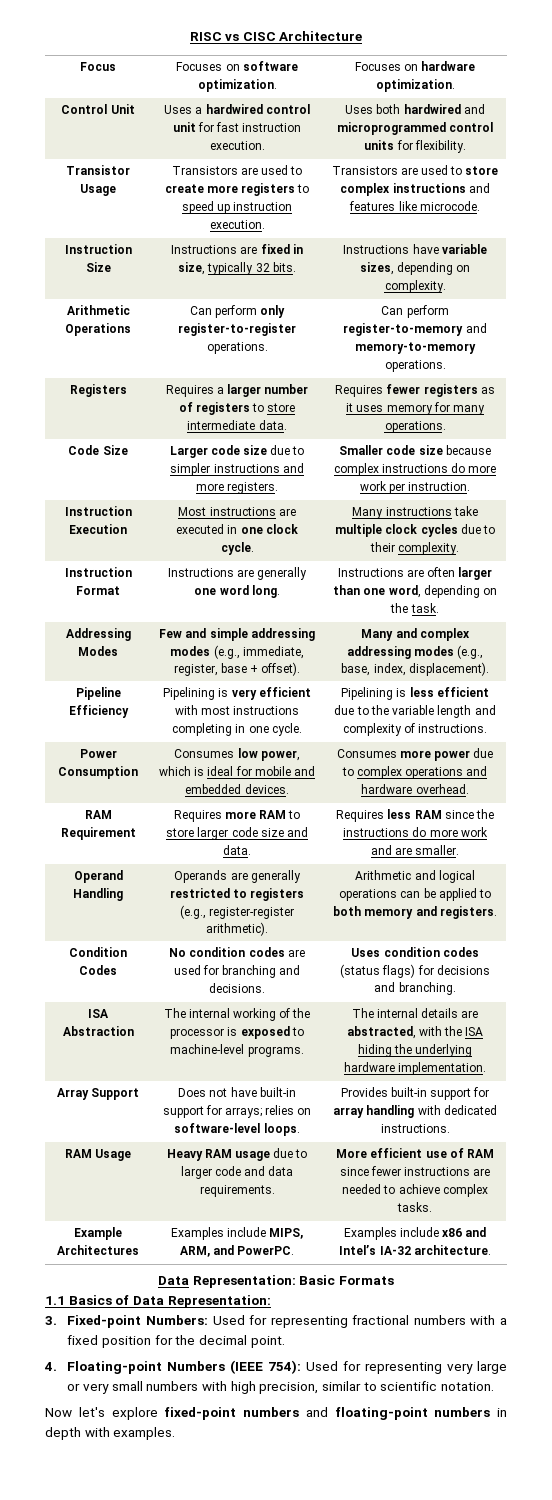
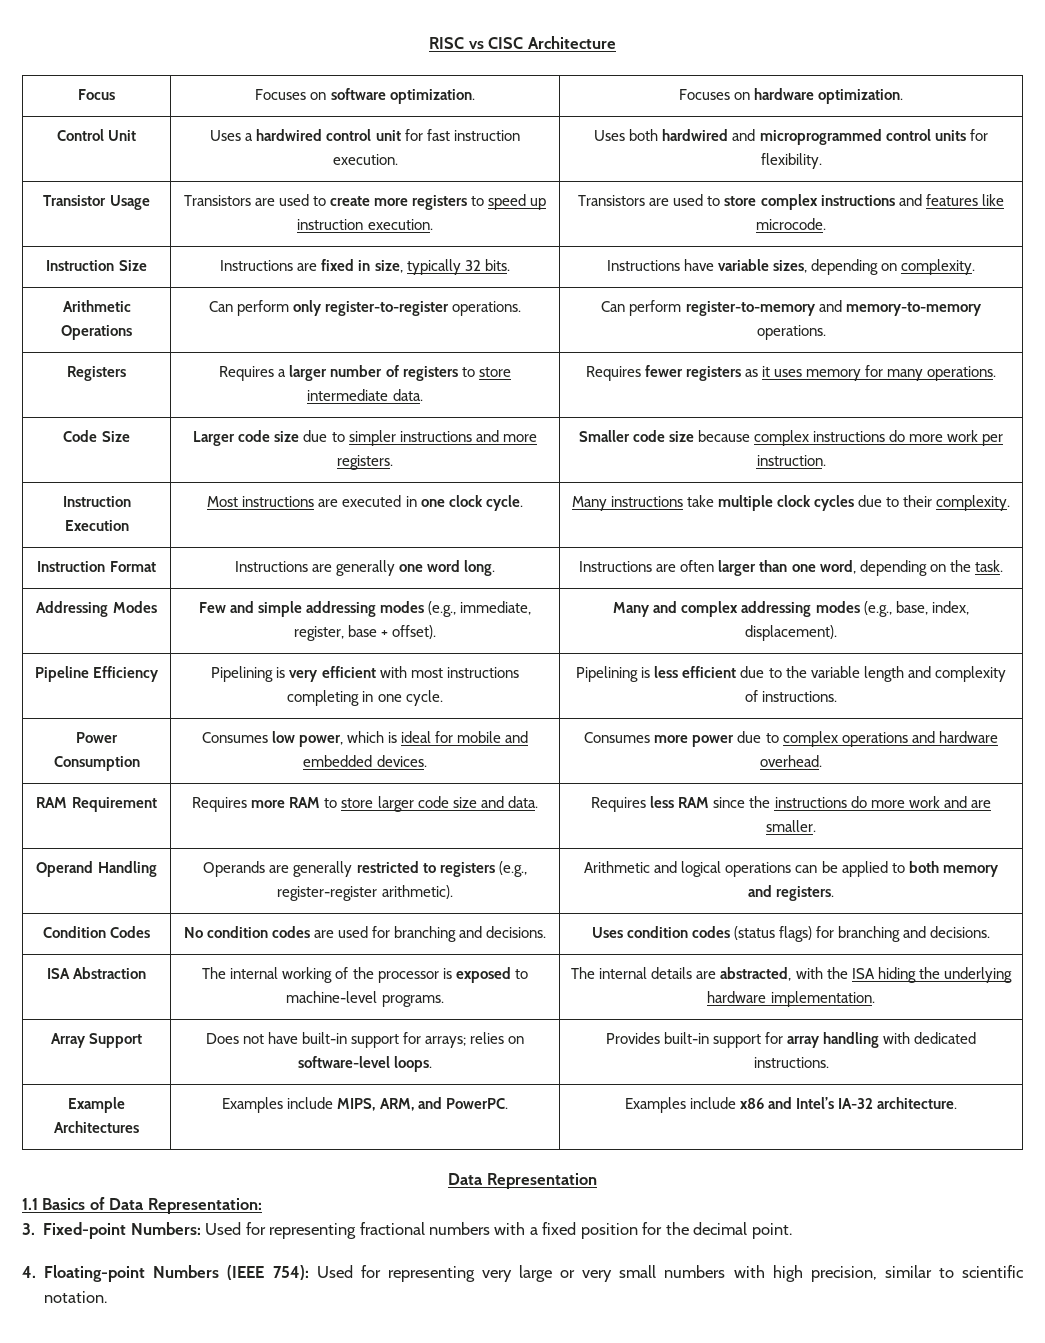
- Condition Codes | No condition codes are used for branching and decisions. | Uses condition codes (status flags) for decisions and branching.
+ Condition Codes | No condition codes are used for branching and decisions. | Uses condition codes (status flags) for branching and decisions.
- RAM Usage | Heavy RAM usage due to larger code and data requirements. | More efficient use of RAM since fewer instructions are needed to achieve complex tasks.
- Data Representation: Basic Formats
+ Data Representation
- Now let's explore fixed-point numbers and floating-point numbers in depth with examples.

